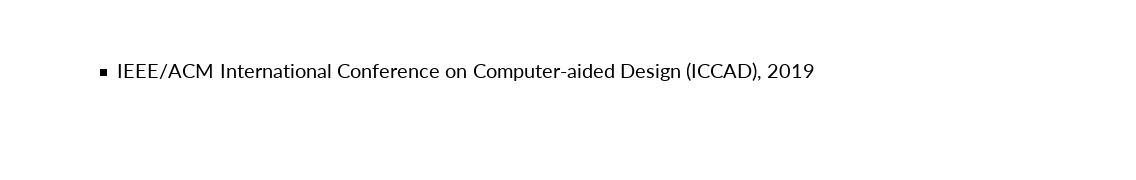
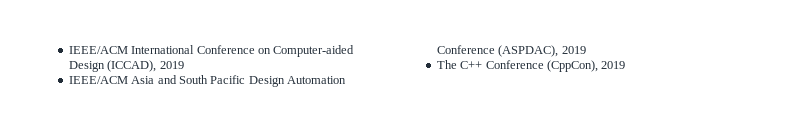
+ IEEE/ACM Asia and South Pacific Design Automation Conference (ASPDAC), 2019
+ The C++ Conference (CppCon), 2019

